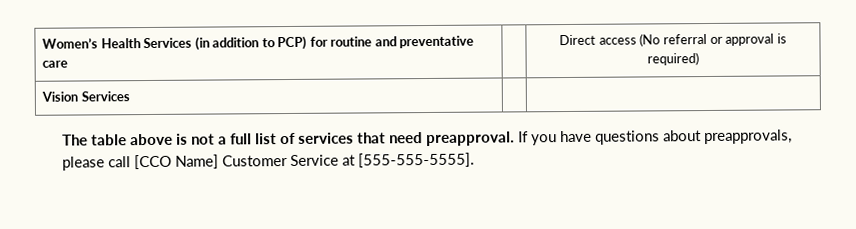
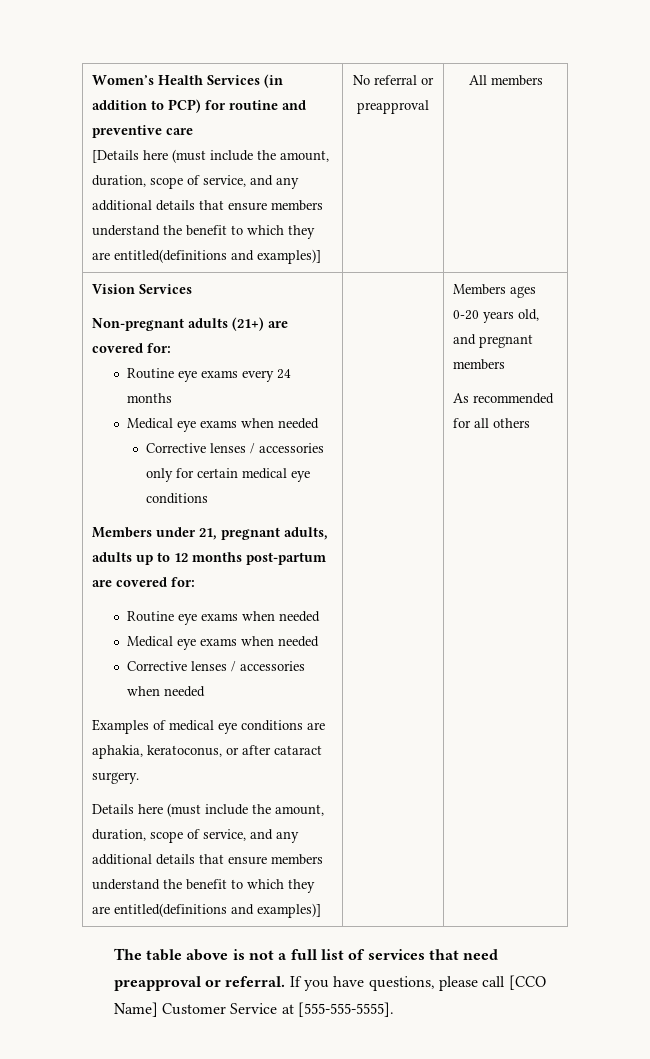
- Women’s Health Services (in addition to PCP) for routine and preventative care
+ Women’s Health Services (in addition to PCP) for routine and preventive care
- Direct access (No referral or approval is required)
- Vision Services | |
+ [Details here (must include the amount, duration, scope of service, and any additional details that ensure members understand the benefit to which they are entitled(definitions and examples)] | No referral or preapproval | All members
+ Vision Services
+ Non-pregnant adults (21+) are covered for:
+ Routine eye exams every 24 months
+ Medical eye exams when needed
+ Corrective lenses / accessories only for certain medical eye conditions
+ Members under 21, pregnant adults, adults up to 12 months post-partum are covered for:
+ Routine eye exams when needed
+ Medical eye exams when needed
+ Corrective lenses / accessories when needed
+ Examples of medical eye conditions are aphakia, keratoconus, or after cataract surgery.
+ Details here (must include the amount, duration, scope of service, and any additional details that ensure members understand the benefit to which they are entitled(definitions and examples)] | | Members ages 0-20 years old, and pregnant members
+ As recommended for all others
- The table above is not a full list of services that need preapproval. If you have questions about preapprovals, please call [CCO Name] Customer Service at [555-555-5555].
+ The table above is not a full list of services that need preapproval or referral. If you have questions, please call [CCO Name] Customer Service at [555-555-5555].

